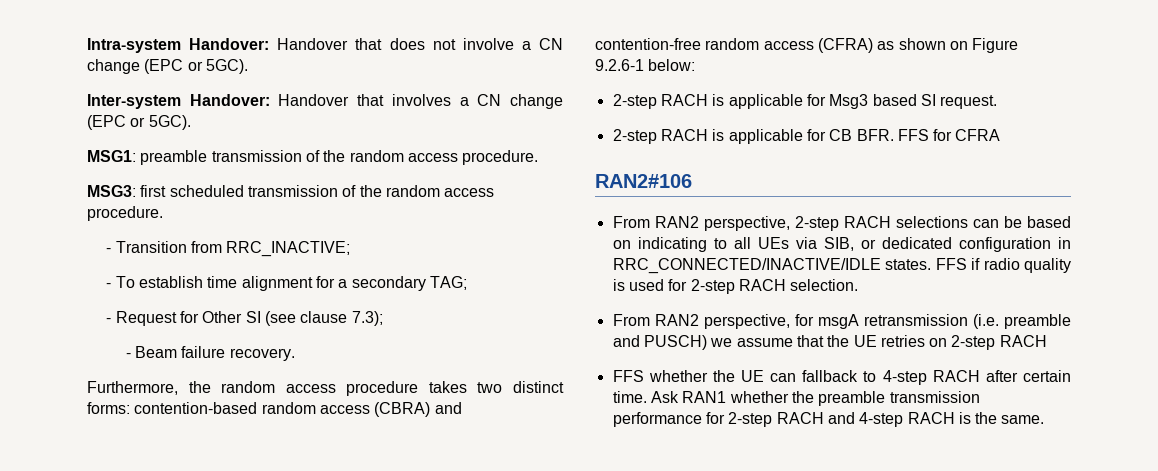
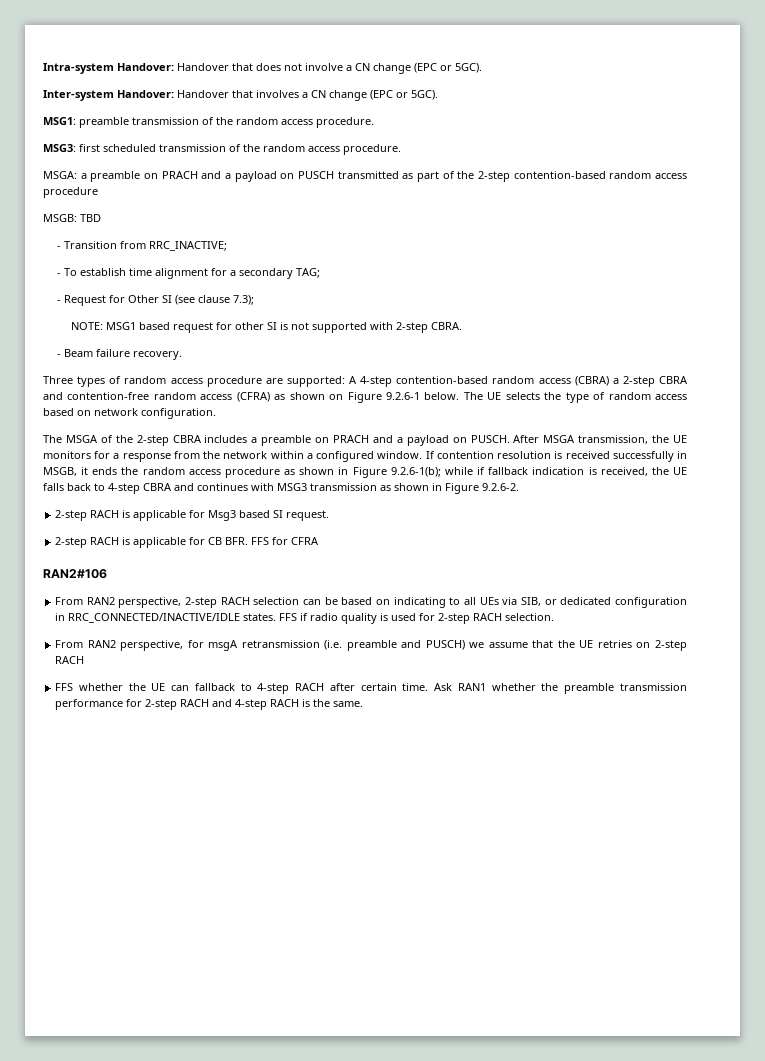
+ MSGA: a preamble on PRACH and a payload on PUSCH transmitted as part of the 2-step contention-based random access procedure
+ MSGB: TBD
+ NOTE: MSG1 based request for other SI is not supported with 2-step CBRA.
  - Beam failure recovery.
- Furthermore, the random access procedure takes two distinct forms: contention-based random access (CBRA) and contention-free random access (CFRA) as shown on Figure 9.2.6-1 below:
+ Three types of random access procedure are supported: A 4-step contention-based random access (CBRA) a 2-step CBRA and contention-free random access (CFRA) as shown on Figure 9.2.6-1 below. The UE selects the type of random access based on network configuration.
+ The MSGA of the 2-step CBRA includes a preamble on PRACH and a payload on PUSCH. After MSGA transmission, the UE monitors for a response from the network within a configured window. If contention resolution is received successfully in MSGB, it ends the random access procedure as shown in Figure 9.2.6-1(b); while if fallback indication is received, the UE falls back to 4-step CBRA and continues with MSG3 transmission as shown in Figure 9.2.6-2.
- From RAN2 perspective, 2-step RACH selections can be based on indicating to all UEs via SIB, or dedicated configuration in RRC_CONNECTED/INACTIVE/IDLE states.
+ From RAN2 perspective, 2-step RACH selection can be based on indicating to all UEs via SIB, or dedicated configuration in RRC_CONNECTED/INACTIVE/IDLE states.

